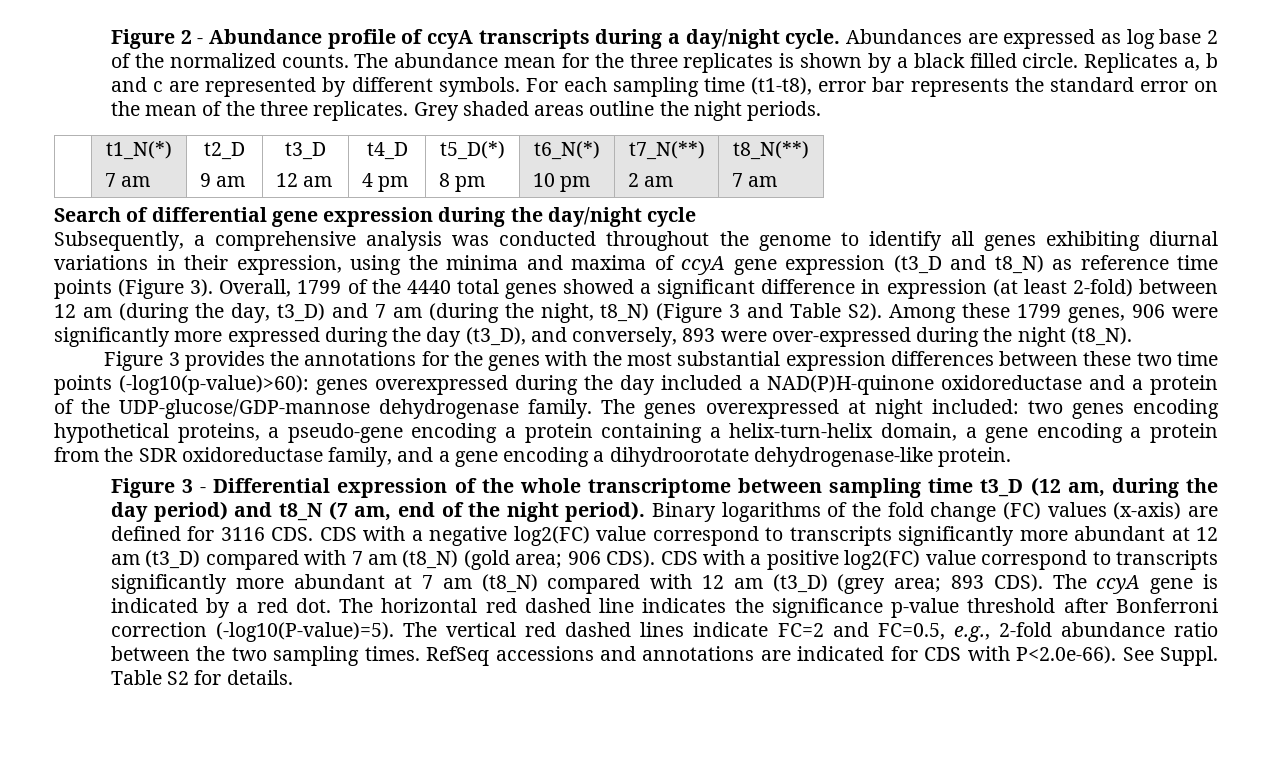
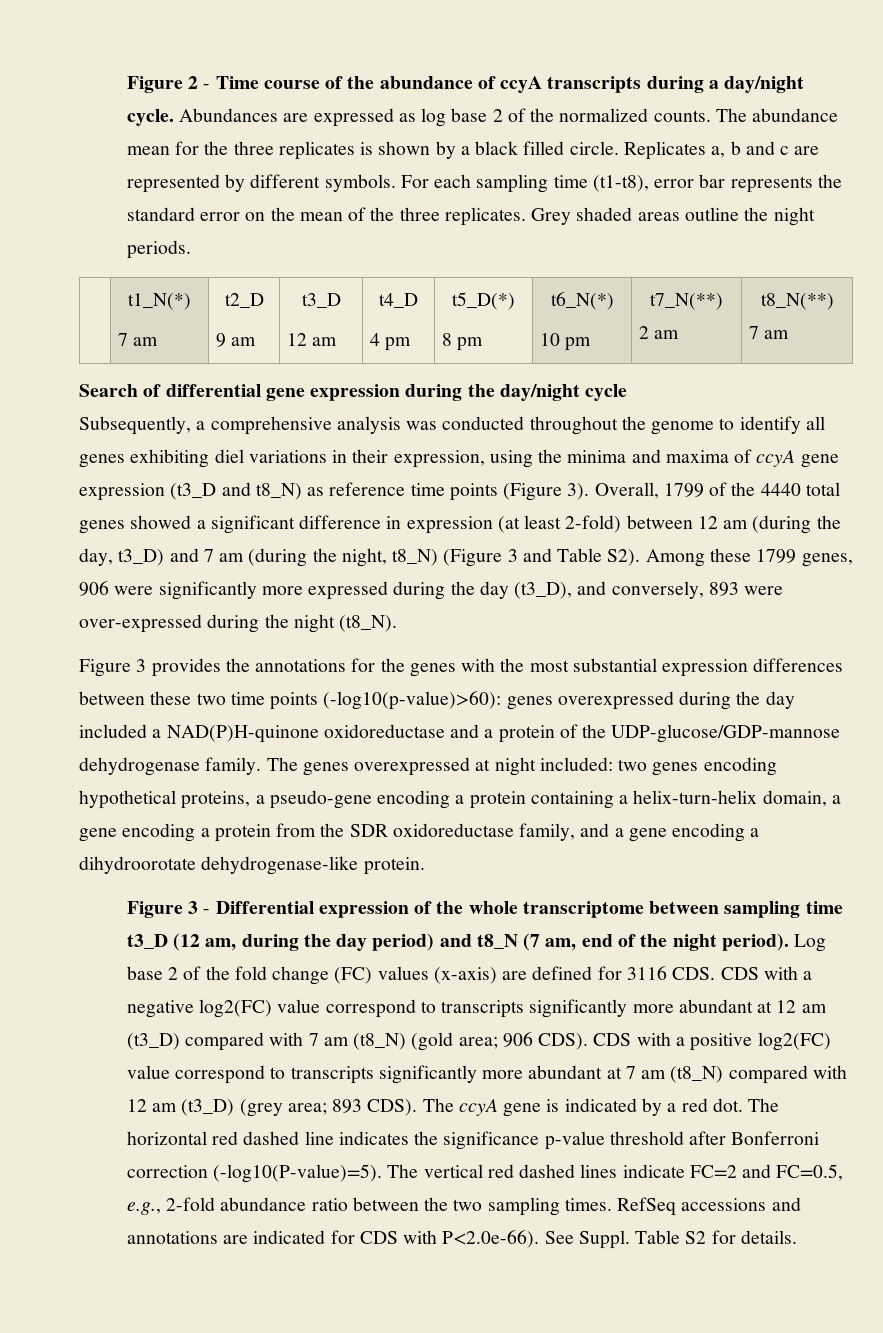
- Figure 2 - Abundance profile of ccyA transcripts during a day/night cycle.
+ Figure 2 - Time course of the abundance of ccyA transcripts during a day/night cycle.
- Subsequently, a comprehensive analysis was conducted throughout the genome to identify all genes exhibiting diurnal variations in their expression, using the minima and maxima of ccyA gene expression (t3_D and t8_N) as reference time points (Figure 3).
+ Subsequently, a comprehensive analysis was conducted throughout the genome to identify all genes exhibiting diel variations in their expression, using the minima and maxima of ccyA gene expression (t3_D and t8_N) as reference time points (Figure 3).
- Binary logarithms of the fold change (FC) values (x-axis) are defined for 3116 CDS. CDS with a negative log2(FC) value correspond to transcripts significantly more abundant at 12 am (t3_D) compared with 7 am (t8_N) (gold area; 906 CDS).
+ Log base 2 of the fold change (FC) values (x-axis) are defined for 3116 CDS. CDS with a negative log2(FC) value correspond to transcripts significantly more abundant at 12 am (t3_D) compared with 7 am (t8_N) (gold area; 906 CDS).

